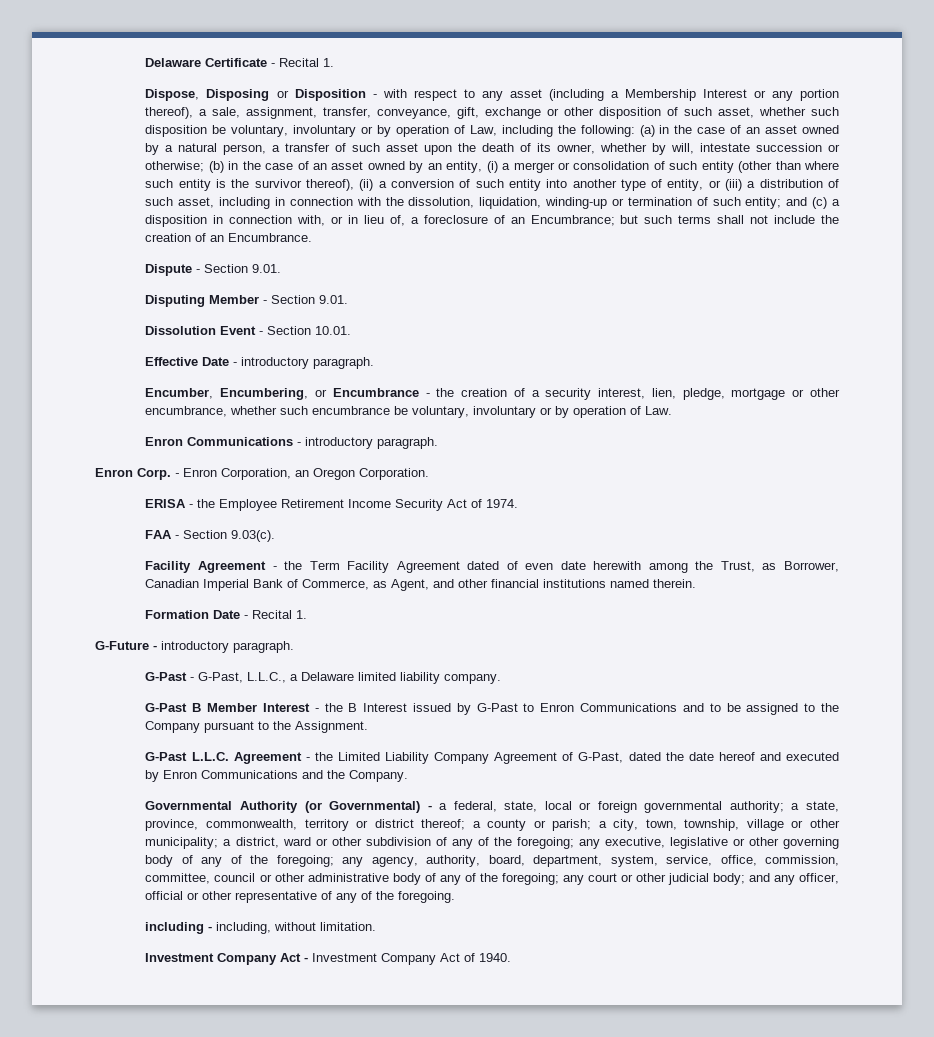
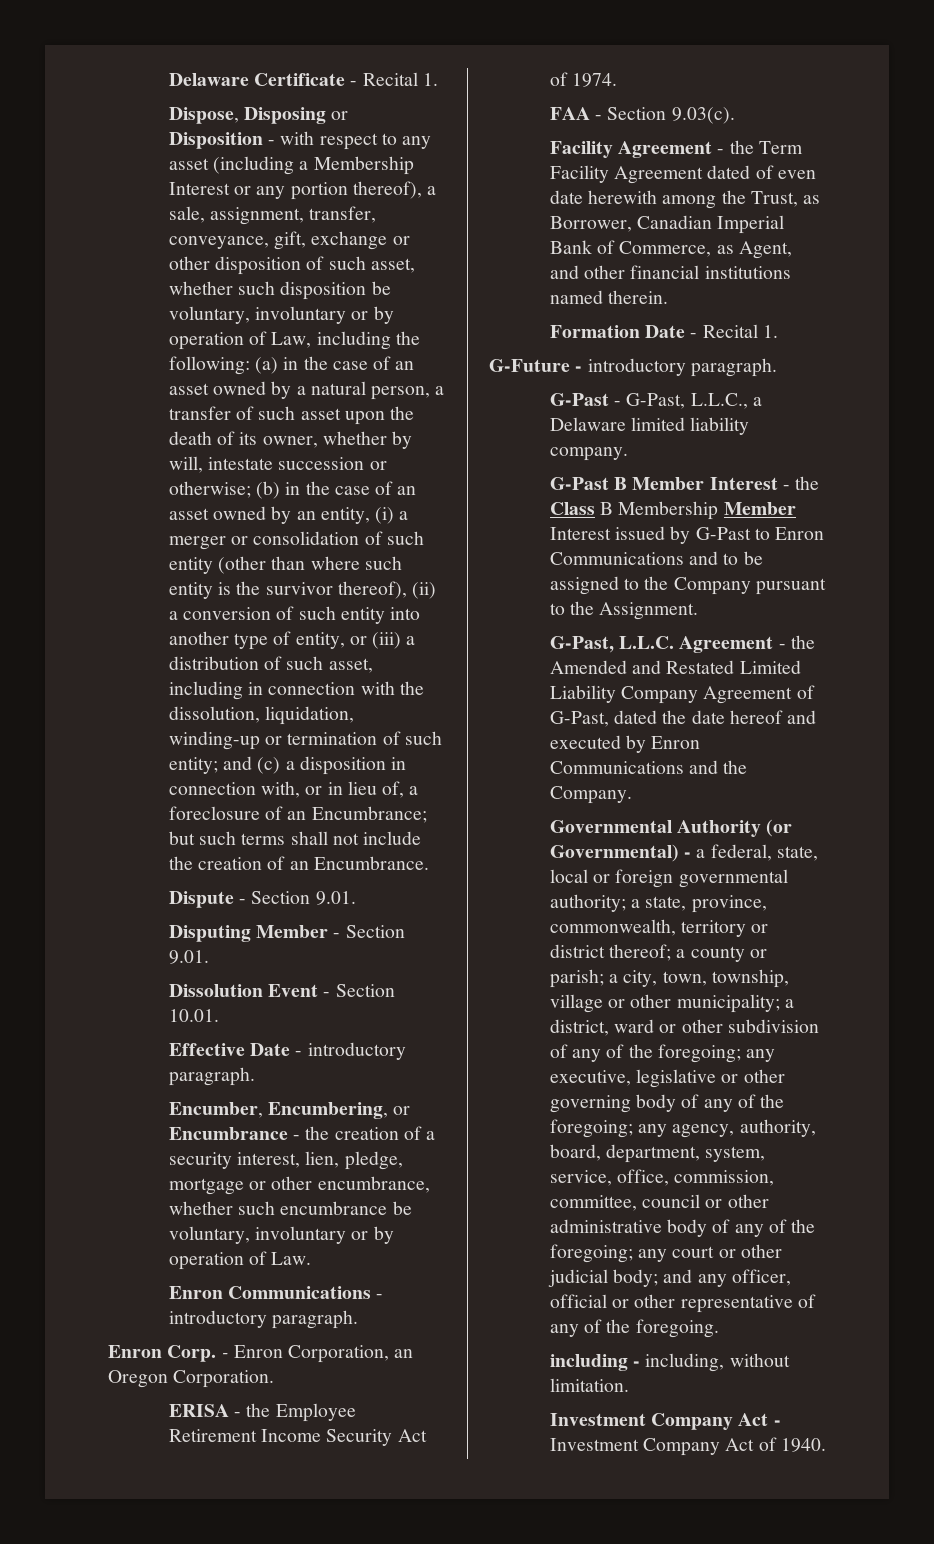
- G-Past B Member Interest - the B Interest issued by G-Past to Enron Communications and to be assigned to the Company pursuant to the Assignment.
+ G-Past B Member Interest - the Class B Membership Member Interest issued by G-Past to Enron Communications and to be assigned to the Company pursuant to the Assignment.
- G-Past L.L.C. Agreement - the Limited Liability Company Agreement of G-Past, dated the date hereof and executed by Enron Communications and the Company.
+ G-Past, L.L.C. Agreement - the Amended and Restated Limited Liability Company Agreement of G-Past, dated the date hereof and executed by Enron Communications and the Company.

